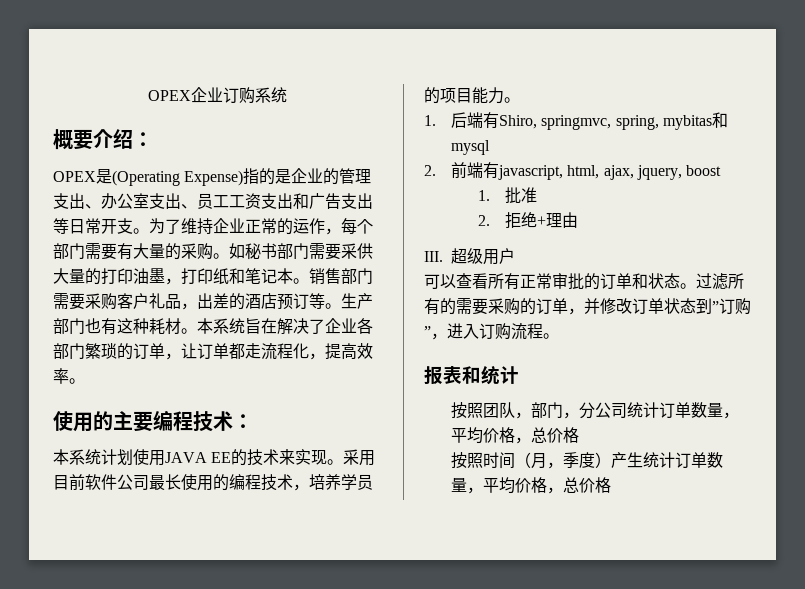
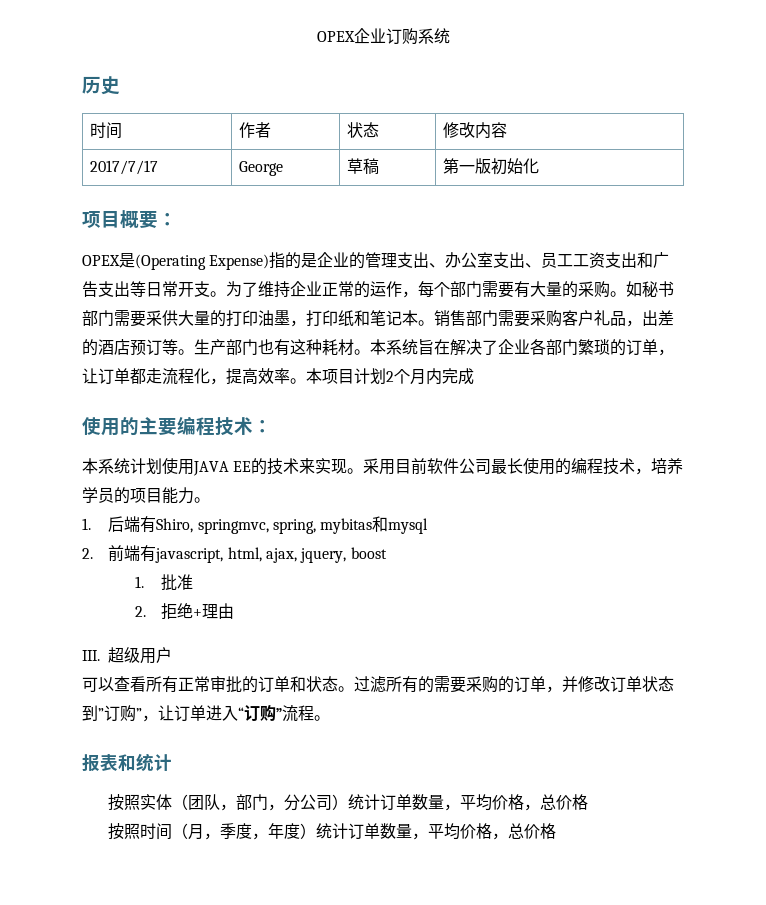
- 概要介绍：
+ 历史
+ 时间 | 作者 | 状态 | 修改内容
+ 2017/7/17 | George | 草稿 | 第一版初始化
+ 项目概要：
+ 本项目计划2个月内完成
- 过滤所有的需要采购的订单，并修改订单状态到”订购”，进入订购流程。
+ 过滤所有的需要采购的订单，并修改订单状态到”订购”，让订单进入“订购”流程。
- 按照团队，部门，分公司统计订单数量，平均价格，总价格
+ 按照实体（团队，部门，分公司）统计订单数量，平均价格，总价格
- 按照时间（月，季度）产生统计订单数量，平均价格，总价格
+ 按照时间（月，季度，年度）统计订单数量，平均价格，总价格

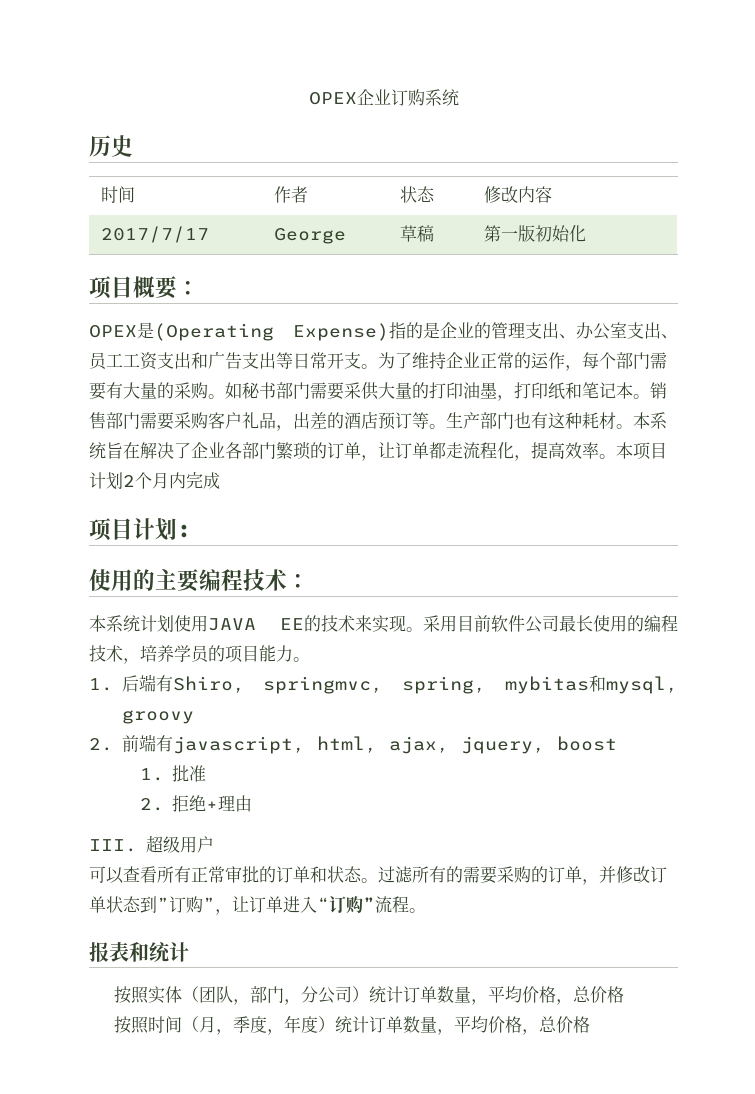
+ 项目计划:
- 1.后端有Shiro, springmvc, spring, mybitas和mysql
+ 1.后端有Shiro, springmvc, spring, mybitas和mysql, groovy

